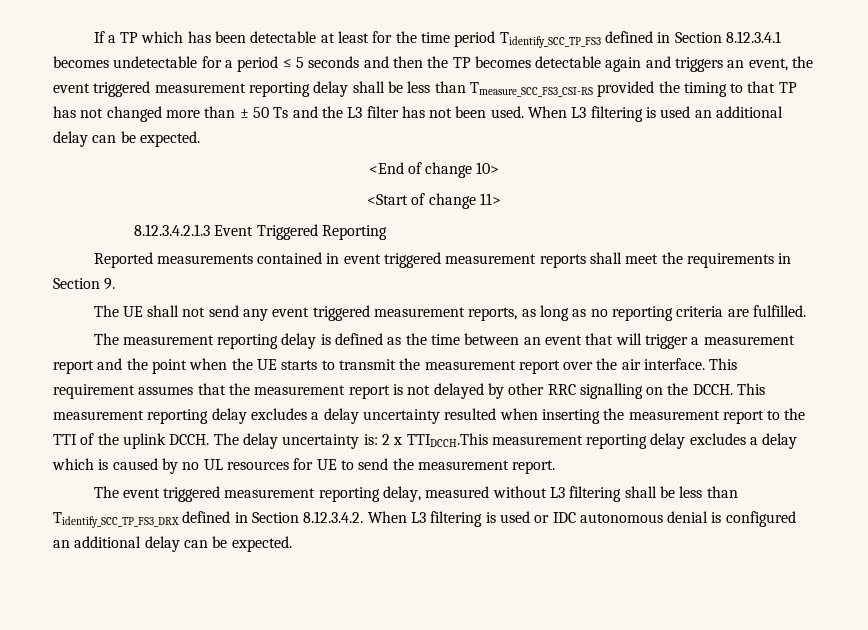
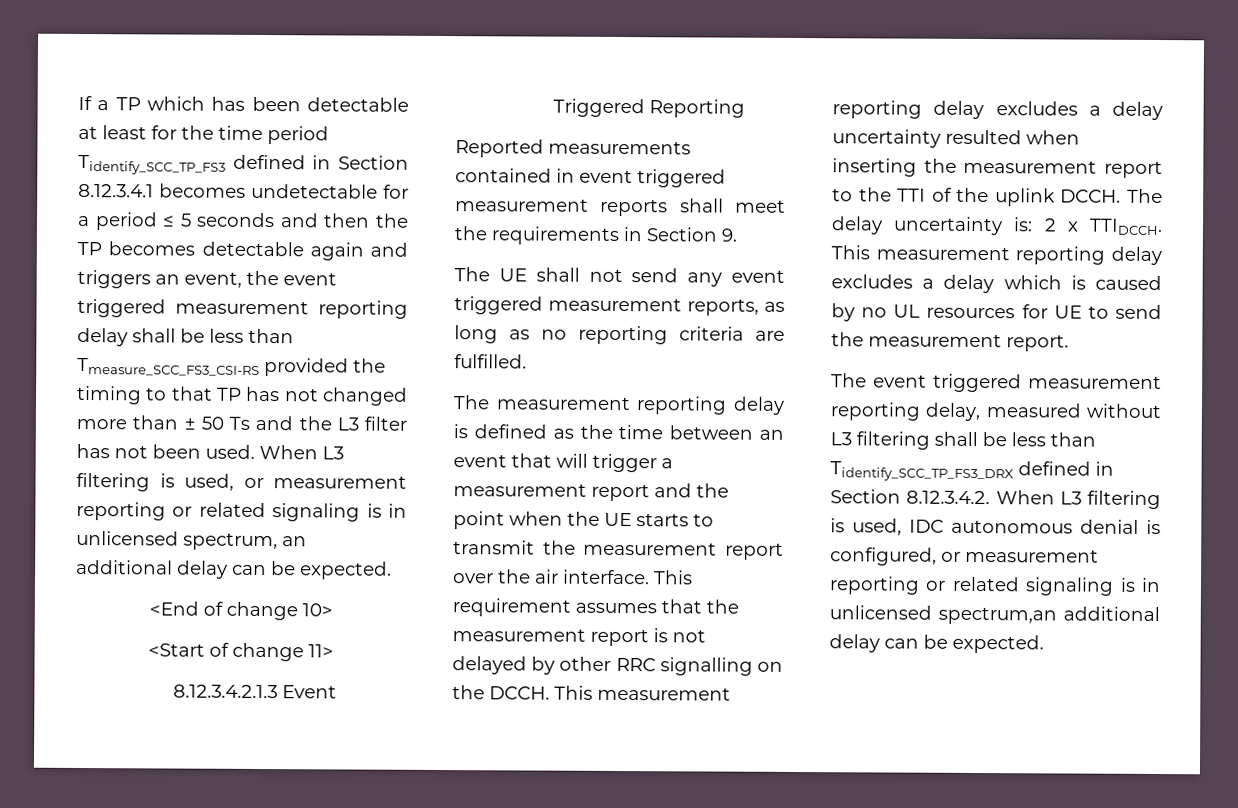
- When L3 filtering is used an additional delay can be expected.
+ When L3 filtering is used, or measurement reporting or related signaling is in unlicensed spectrum, an additional delay can be expected.
- The delay uncertainty is: 2 x TTIDCCH.This measurement reporting delay excludes a delay which is caused by no UL resources for UE to send the measurement report.
+ The delay uncertainty is: 2 x TTIDCCH. This measurement reporting delay excludes a delay which is caused by no UL resources for UE to send the measurement report.
- The event triggered measurement reporting delay, measured without L3 filtering shall be less than Tidentify_SCC_TP_FS3_DRX defined in Section 8.12.3.4.2. When L3 filtering is used or IDC autonomous denial is configured an additional delay can be expected.
+ The event triggered measurement reporting delay, measured without L3 filtering shall be less than Tidentify_SCC_TP_FS3_DRX defined in Section 8.12.3.4.2. When L3 filtering is used, IDC autonomous denial is configured, or measurement reporting or related signaling is in unlicensed spectrum,an additional delay can be expected.

